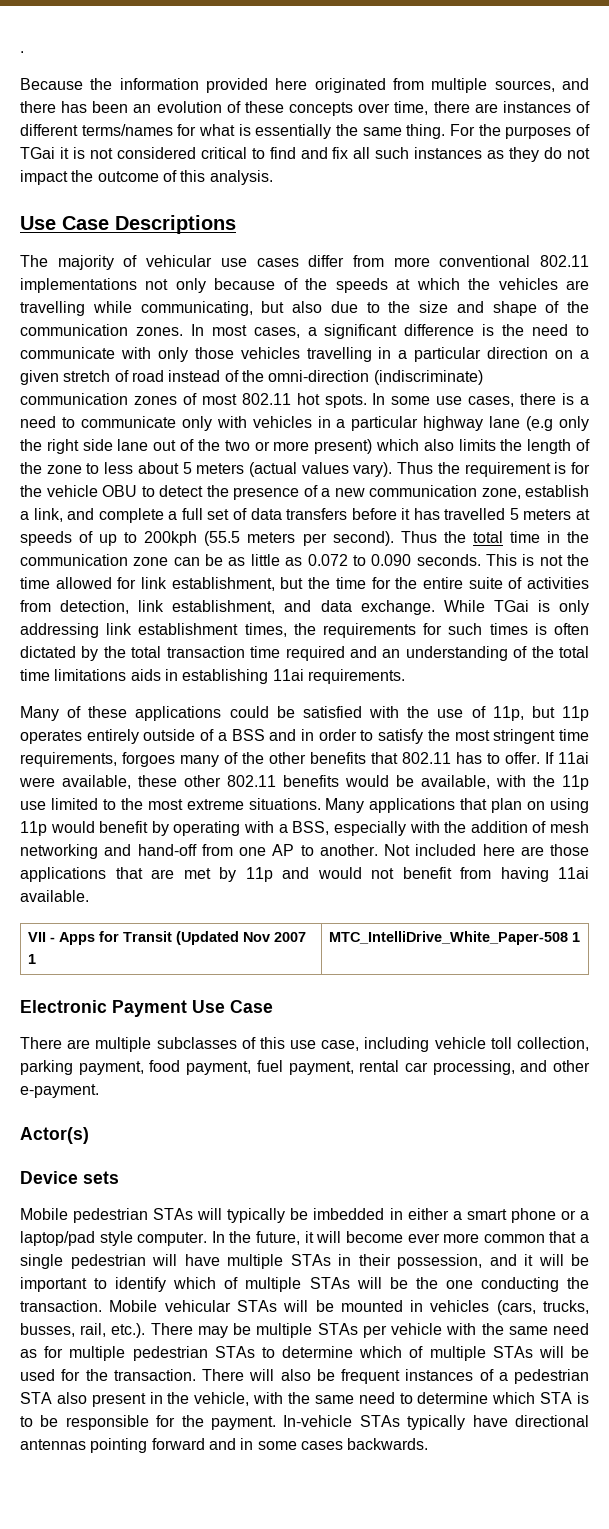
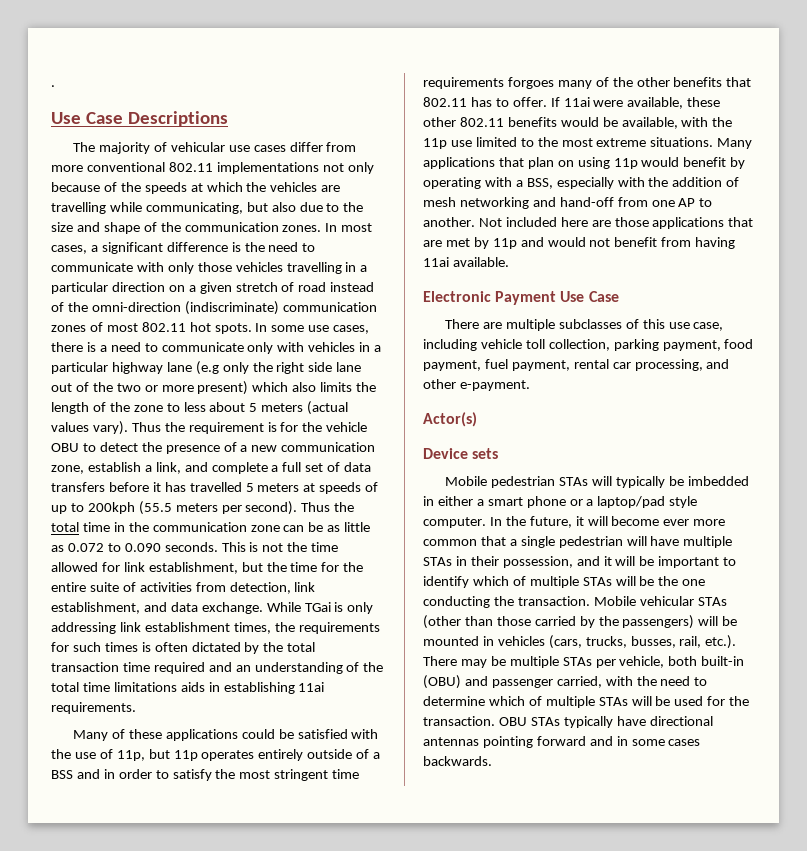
- Because the information provided here originated from multiple sources, and there has been an evolution of these concepts over time, there are instances of different terms/names for what is essentially the same thing. For the purposes of TGai it is not considered critical to find and fix all such instances as they do not impact the outcome of this analysis.
- Many of these applications could be satisfied with the use of 11p, but 11p operates entirely outside of a BSS and in order to satisfy the most stringent time requirements, forgoes many of the other benefits that 802.11 has to offer.
+ Many of these applications could be satisfied with the use of 11p, but 11p operates entirely outside of a BSS and in order to satisfy the most stringent time requirements forgoes many of the other benefits that 802.11 has to offer.
- VII - Apps for Transit (Updated Nov 2007 1 | MTC_IntelliDrive_White_Paper-508 1
- Mobile vehicular STAs will be mounted in vehicles (cars, trucks, busses, rail, etc.). There may be multiple STAs per vehicle with the same need as for multiple pedestrian STAs to determine which of multiple STAs will be used for the transaction.
+ Mobile vehicular STAs (other than those carried by the passengers) will be mounted in vehicles (cars, trucks, busses, rail, etc.). There may be multiple STAs per vehicle, both built-in (OBU) and passenger carried, with the need to determine which of multiple STAs will be used for the transaction.
- There will also be frequent instances of a pedestrian STA also present in the vehicle, with the same need to determine which STA is to be responsible for the payment. In-vehicle STAs typically have directional antennas pointing forward and in some cases backwards.
+ OBU STAs typically have directional antennas pointing forward and in some cases backwards.

